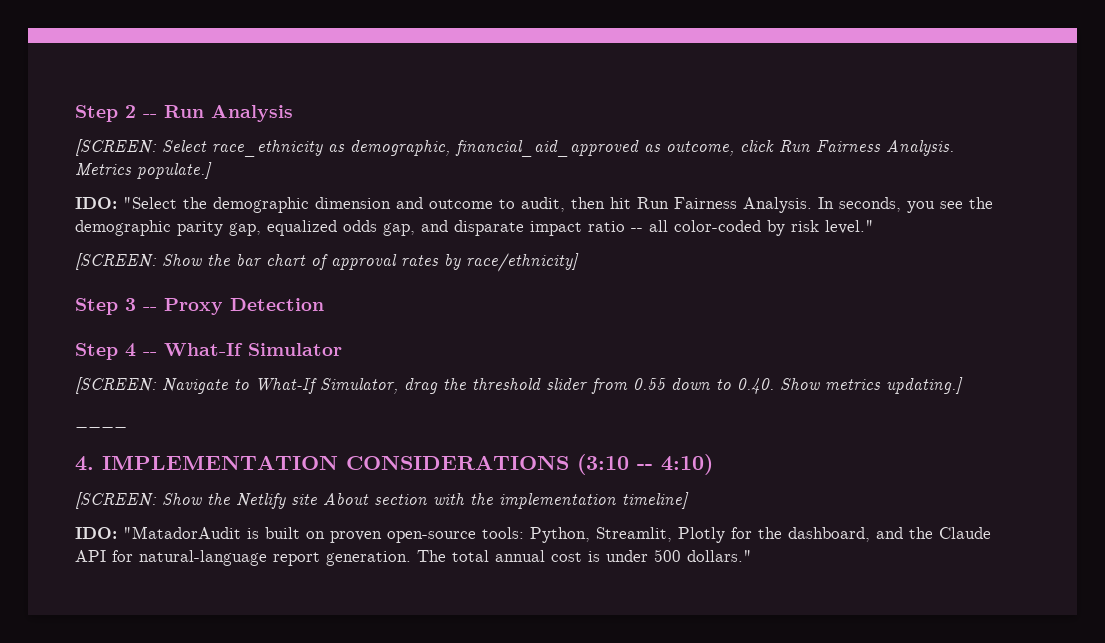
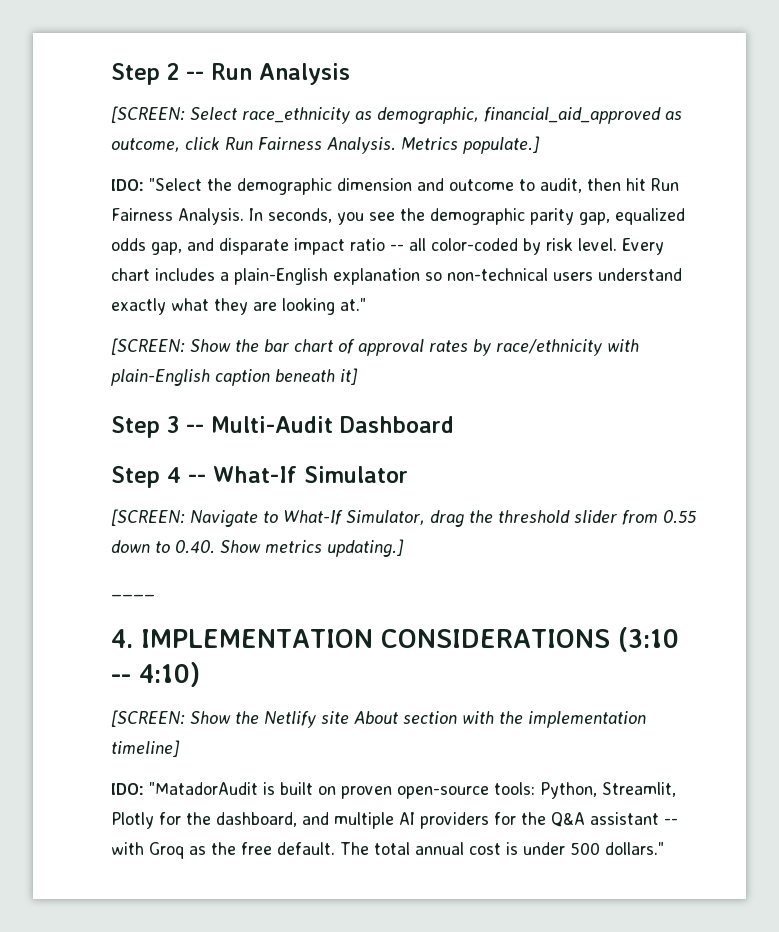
- In seconds, you see the demographic parity gap, equalized odds gap, and disparate impact ratio -- all color-coded by risk level."
+ In seconds, you see the demographic parity gap, equalized odds gap, and disparate impact ratio -- all color-coded by risk level. Every chart includes a plain-English explanation so non-technical users understand exactly what they are looking at."
- [SCREEN: Show the bar chart of approval rates by race/ethnicity]
+ [SCREEN: Show the bar chart of approval rates by race/ethnicity with plain-English caption beneath it]
- Step 3 -- Proxy Detection
+ Step 3 -- Multi-Audit Dashboard
- IDO: "MatadorAudit is built on proven open-source tools: Python, Streamlit, Plotly for the dashboard, and the Claude API for natural-language report generation.
+ IDO: "MatadorAudit is built on proven open-source tools: Python, Streamlit, Plotly for the dashboard, and multiple AI providers for the Q&A assistant -- with Groq as the free default.

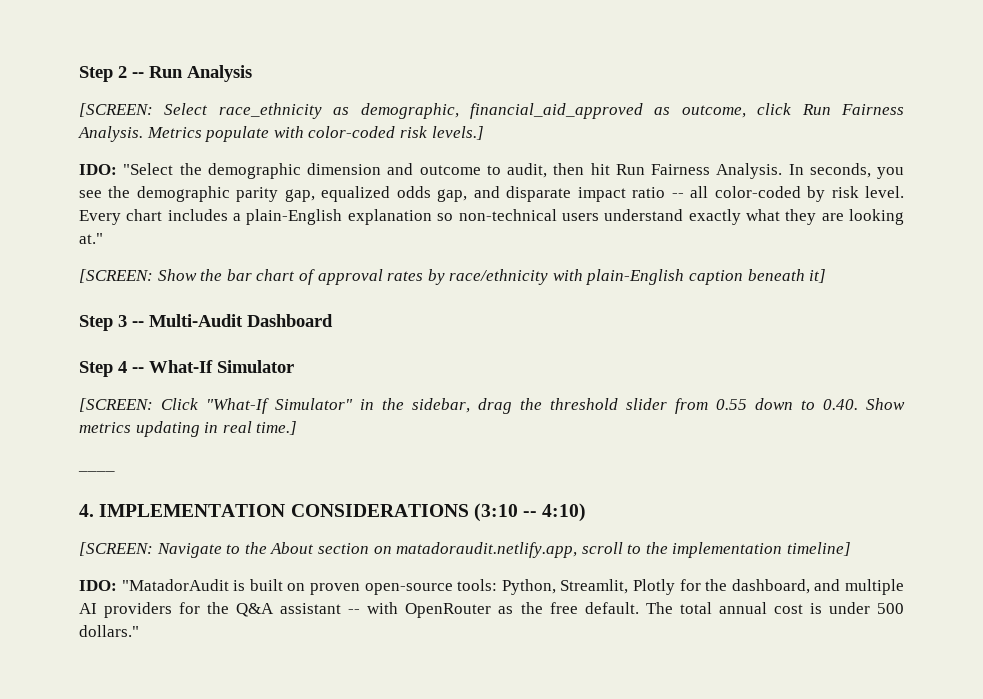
- Metrics populate.]
+ Metrics populate with color-coded risk levels.]
- [SCREEN: Navigate to What-If Simulator, drag the threshold slider from 0.55 down to 0.40. Show metrics updating.]
+ [SCREEN: Click "What-If Simulator" in the sidebar, drag the threshold slider from 0.55 down to 0.40. Show metrics updating in real time.]
- [SCREEN: Show the Netlify site About section with the implementation timeline]
+ [SCREEN: Navigate to the About section on matadoraudit.netlify.app, scroll to the implementation timeline]
- IDO: "MatadorAudit is built on proven open-source tools: Python, Streamlit, Plotly for the dashboard, and multiple AI providers for the Q&A assistant -- with Groq as the free default.
+ IDO: "MatadorAudit is built on proven open-source tools: Python, Streamlit, Plotly for the dashboard, and multiple AI providers for the Q&A assistant -- with OpenRouter as the free default.

